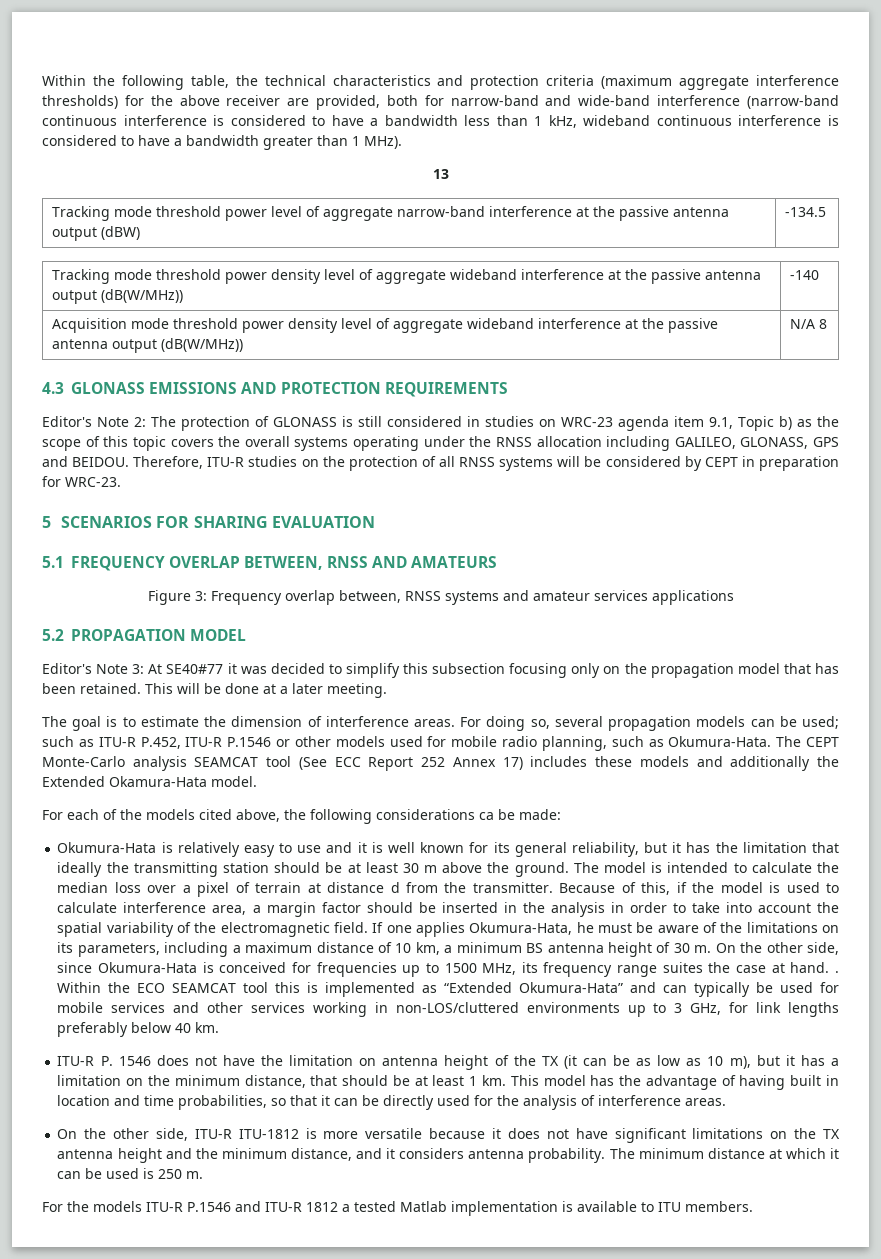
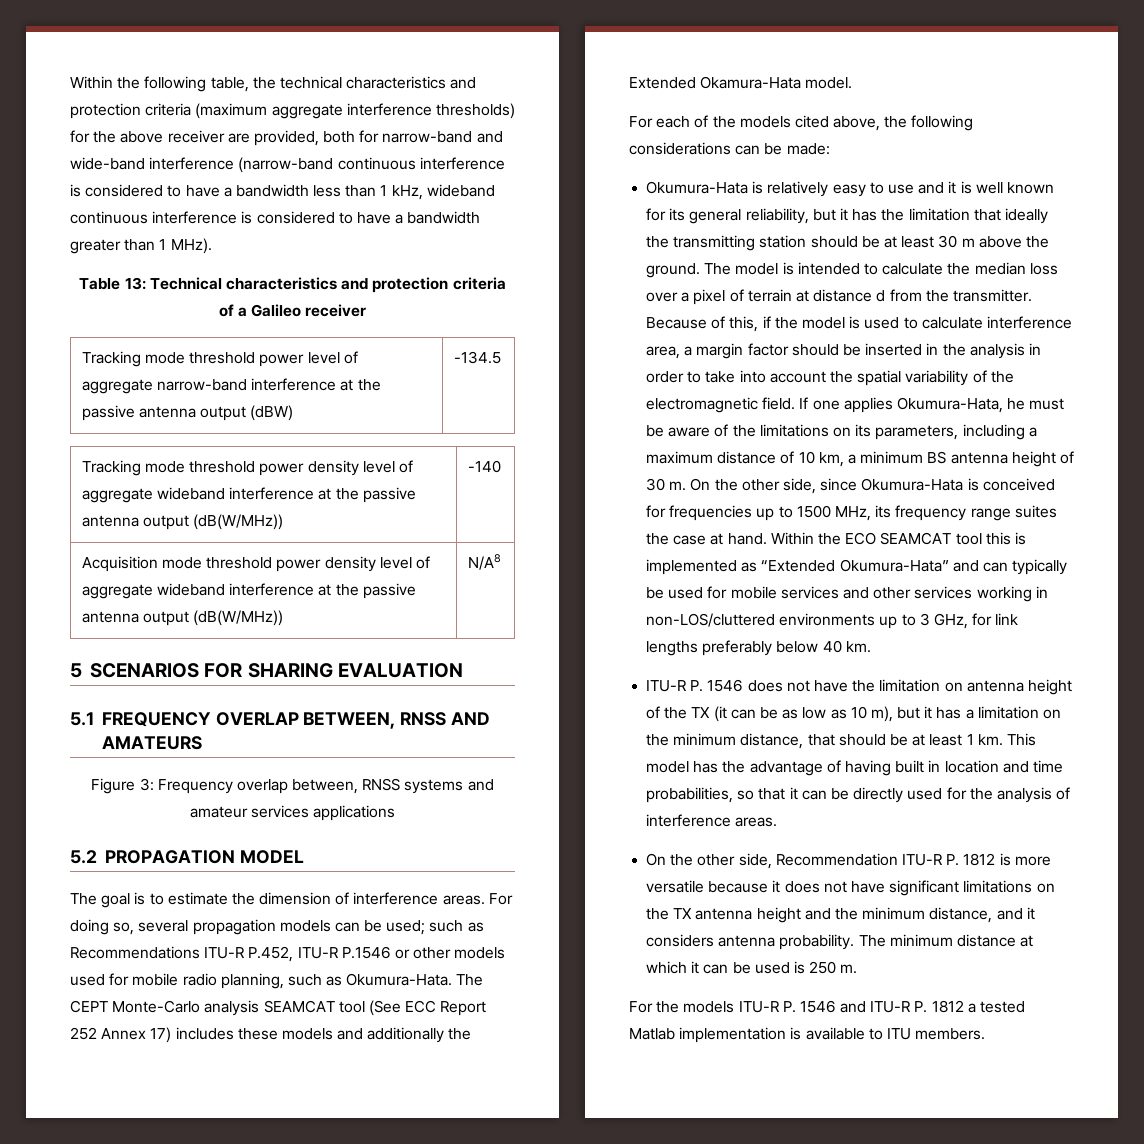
- 13
+ Table 13: Technical characteristics and protection criteria of a Galileo receiver
- Acquisition mode threshold power density level of aggregate wideband interference at the passive antenna output (dB(W/MHz)) | N/A 8
- 4.3 GLONASS EMISSIONS AND PROTECTION REQUIREMENTS
- Editor's Note 2: The protection of GLONASS is still considered in studies on WRC-23 agenda item 9.1, Topic b) as the scope of this topic covers the overall systems operating under the RNSS allocation including GALILEO, GLONASS, GPS and BEIDOU. Therefore, ITU-R studies on the protection of all RNSS systems will be considered by CEPT in preparation for WRC-23.
+ Acquisition mode threshold power density level of aggregate wideband interference at the passive antenna output (dB(W/MHz)) | N/A8
- Editor's Note 3: At SE40#77 it was decided to simplify this subsection focusing only on the propagation model that has been retained. This will be done at a later meeting.
- For doing so, several propagation models can be used; such as ITU-R P.452, ITU-R P.1546 or other models used for mobile radio planning, such as Okumura-Hata.
+ For doing so, several propagation models can be used; such as Recommendations ITU-R P.452, ITU-R P.1546 or other models used for mobile radio planning, such as Okumura-Hata.
- For each of the models cited above, the following considerations ca be made:
+ For each of the models cited above, the following considerations can be made:
- On the other side, since Okumura-Hata is conceived for frequencies up to 1500 MHz, its frequency range suites the case at hand. .
+ On the other side, since Okumura-Hata is conceived for frequencies up to 1500 MHz, its frequency range suites the case at hand.
- On the other side, ITU-R ITU-1812 is more versatile because it does not have significant limitations on the TX antenna height and the minimum distance, and it considers antenna probability.
+ On the other side, Recommendation ITU-R P. 1812 is more versatile because it does not have significant limitations on the TX antenna height and the minimum distance, and it considers antenna probability.
- For the models ITU-R P.1546 and ITU-R 1812 a tested Matlab implementation is available to ITU members.
+ For the models ITU-R P. 1546 and ITU-R P. 1812 a tested Matlab implementation is available to ITU members.

